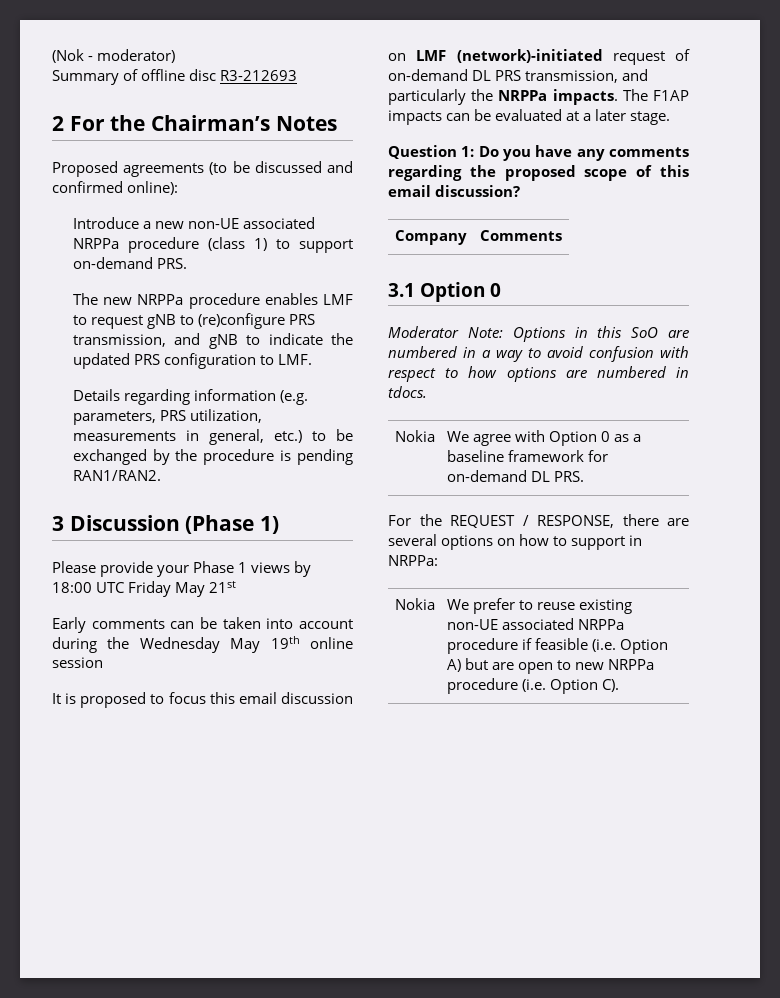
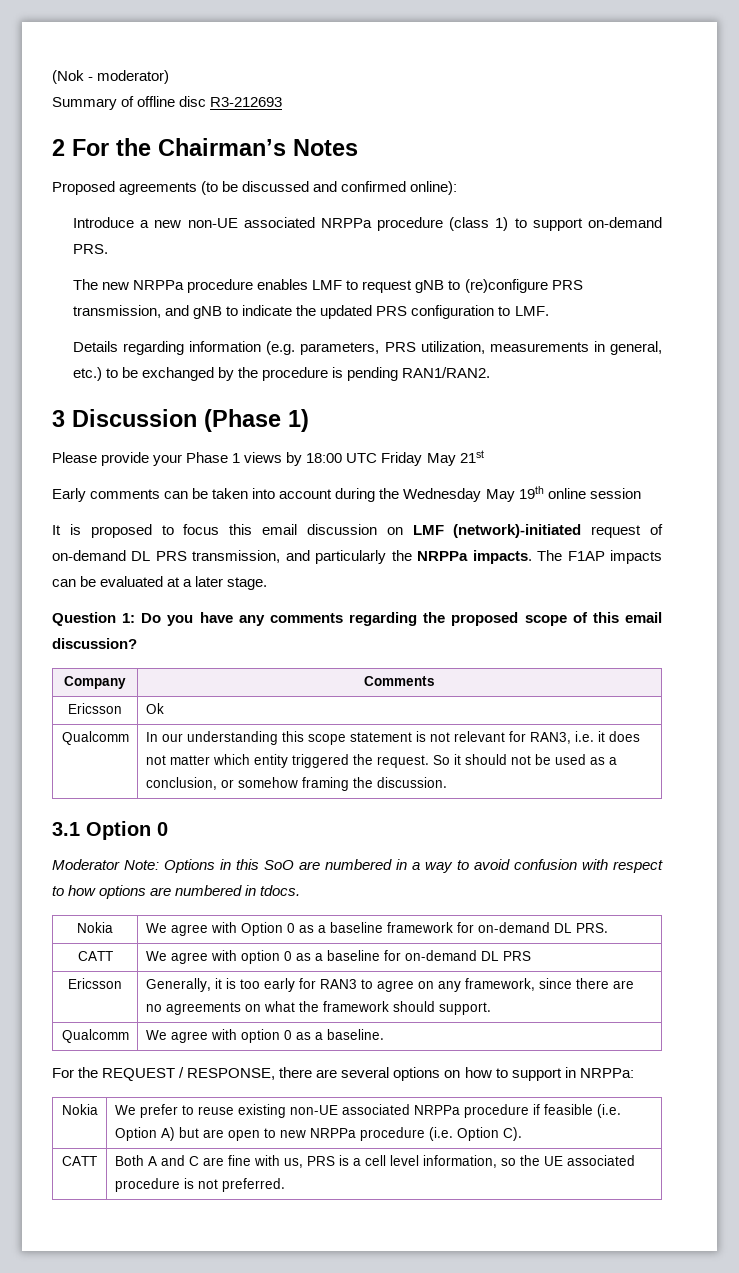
+ Ericsson | Ok
+ Qualcomm | In our understanding this scope statement is not relevant for RAN3, i.e. it does not matter which entity triggered the request. So it should not be used as a conclusion, or somehow framing the discussion.
+ CATT | We agree with option 0 as a baseline for on-demand DL PRS
+ Ericsson | Generally, it is too early for RAN3 to agree on any framework, since there are no agreements on what the framework should support.
+ Qualcomm | We agree with option 0 as a baseline.
+ CATT | Both A and C are fine with us, PRS is a cell level information, so the UE associated procedure is not preferred.

